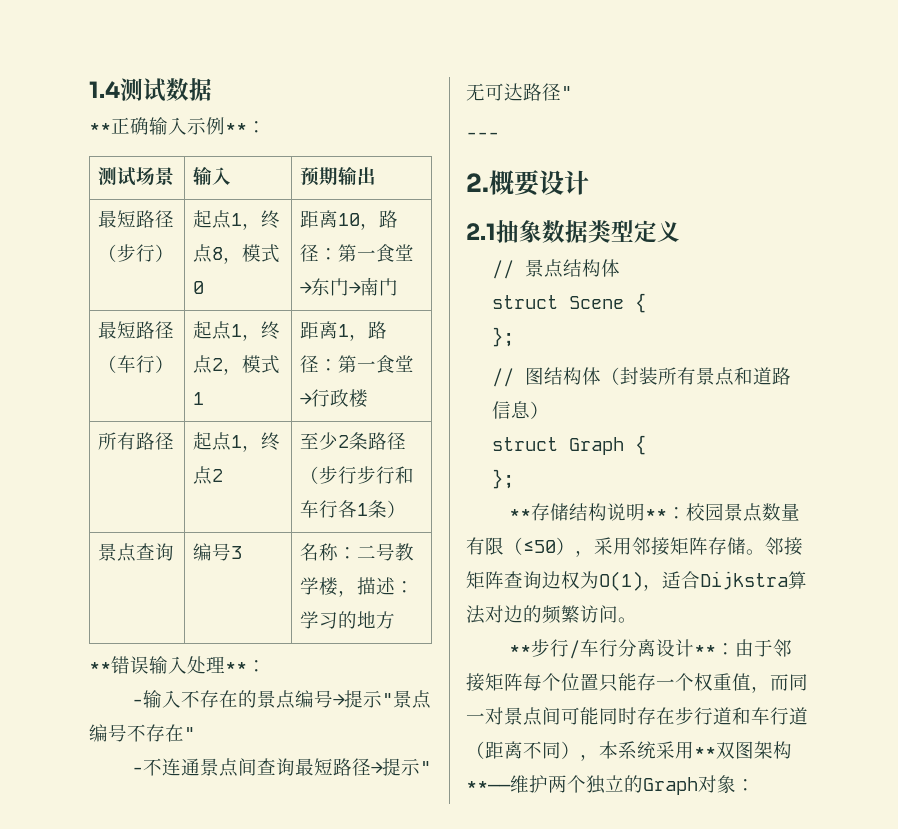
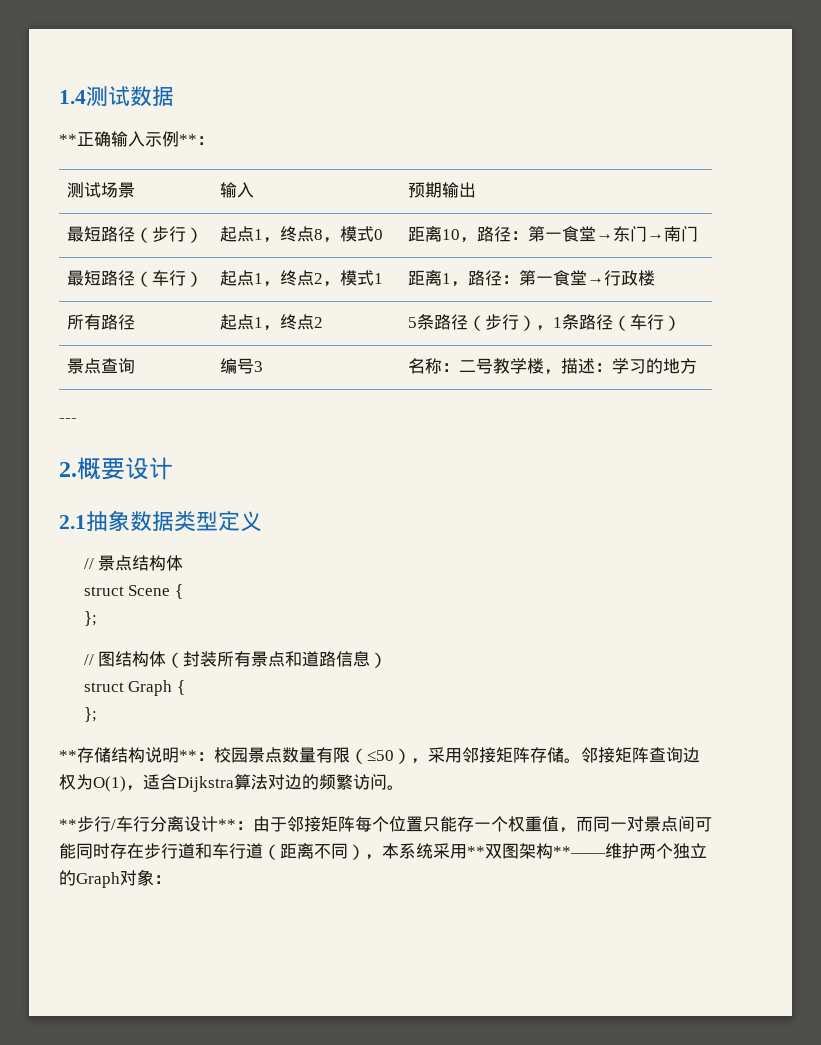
- 所有路径 | 起点1，终点2 | 至少2条路径（步行步行和车行各1条）
+ 所有路径 | 起点1，终点2 | 5条路径（步行），1条路径（车行）
- **错误输入处理**：
- -输入不存在的景点编号→提示"景点编号不存在"
- -不连通景点间查询最短路径→提示"无可达路径"

